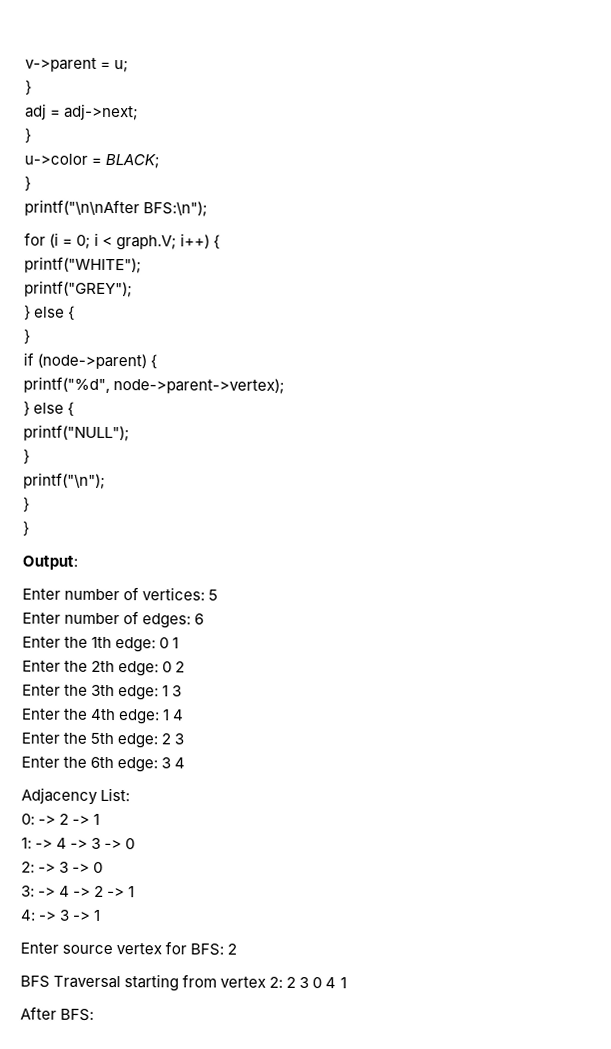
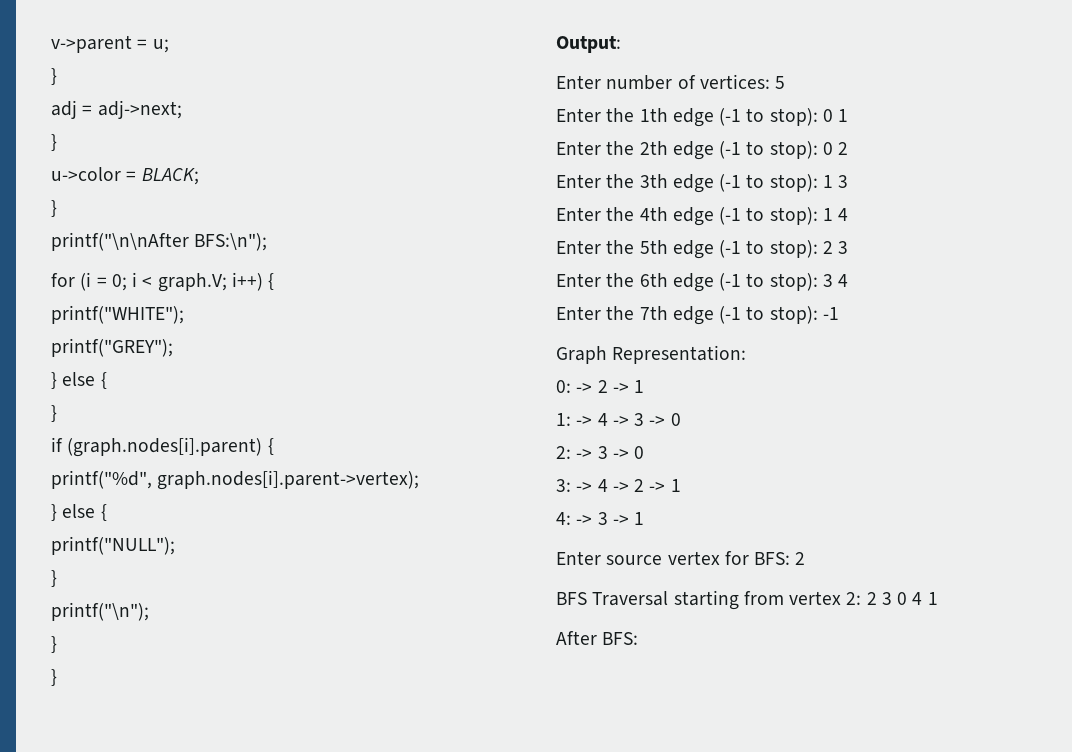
- if (node->parent) {
+ if (graph.nodes[i].parent) {
- printf("%d", node->parent->vertex);
+ printf("%d", graph.nodes[i].parent->vertex);
- Enter number of edges: 6
- Enter the 1th edge: 0 1
+ Enter the 1th edge (-1 to stop): 0 1
- Enter the 2th edge: 0 2
+ Enter the 2th edge (-1 to stop): 0 2
- Enter the 3th edge: 1 3
+ Enter the 3th edge (-1 to stop): 1 3
- Enter the 4th edge: 1 4
+ Enter the 4th edge (-1 to stop): 1 4
- Enter the 5th edge: 2 3
+ Enter the 5th edge (-1 to stop): 2 3
- Enter the 6th edge: 3 4
- Adjacency List:
+ Enter the 6th edge (-1 to stop): 3 4
+ Enter the 7th edge (-1 to stop): -1
+ Graph Representation:

